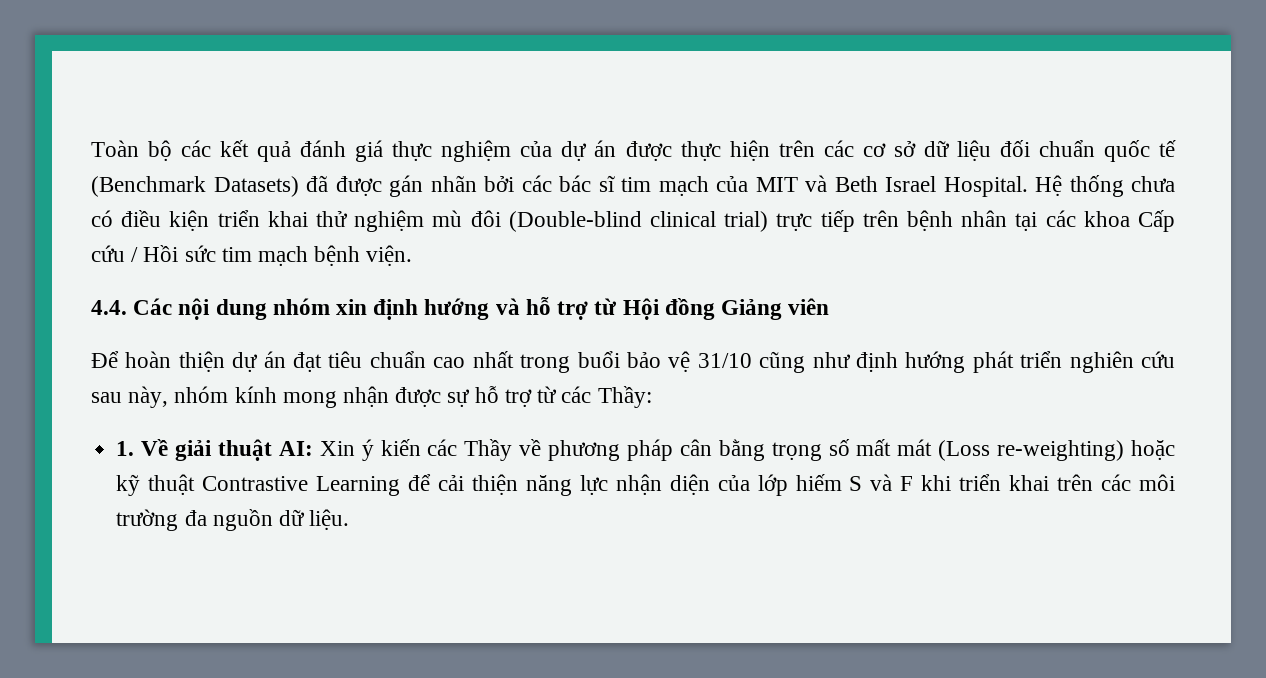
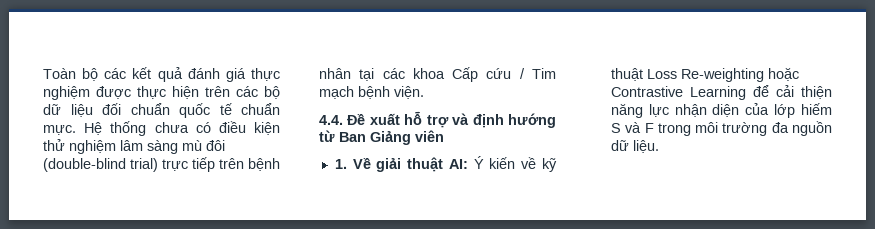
- Toàn bộ các kết quả đánh giá thực nghiệm của dự án được thực hiện trên các cơ sở dữ liệu đối chuẩn quốc tế (Benchmark Datasets) đã được gán nhãn bởi các bác sĩ tim mạch của MIT và Beth Israel Hospital.
+ Toàn bộ các kết quả đánh giá thực nghiệm được thực hiện trên các bộ dữ liệu đối chuẩn quốc tế chuẩn mực.
- Hệ thống chưa có điều kiện triển khai thử nghiệm mù đôi (Double-blind clinical trial) trực tiếp trên bệnh nhân tại các khoa Cấp cứu / Hồi sức tim mạch bệnh viện.
+ Hệ thống chưa có điều kiện thử nghiệm lâm sàng mù đôi (double-blind trial) trực tiếp trên bệnh nhân tại các khoa Cấp cứu / Tim mạch bệnh viện.
- 4.4. Các nội dung nhóm xin định hướng và hỗ trợ từ Hội đồng Giảng viên
- Để hoàn thiện dự án đạt tiêu chuẩn cao nhất trong buổi bảo vệ 31/10 cũng như định hướng phát triển nghiên cứu sau này, nhóm kính mong nhận được sự hỗ trợ từ các Thầy:
+ 4.4. Đề xuất hỗ trợ và định hướng từ Ban Giảng viên
- 1. Về giải thuật AI: Xin ý kiến các Thầy về phương pháp cân bằng trọng số mất mát (Loss re-weighting) hoặc kỹ thuật Contrastive Learning để cải thiện năng lực nhận diện của lớp hiếm S và F khi triển khai trên các môi trường đa nguồn dữ liệu.
+ 1. Về giải thuật AI: Ý kiến về kỹ thuật Loss Re-weighting hoặc Contrastive Learning để cải thiện năng lực nhận diện của lớp hiếm S và F trong môi trường đa nguồn dữ liệu.

